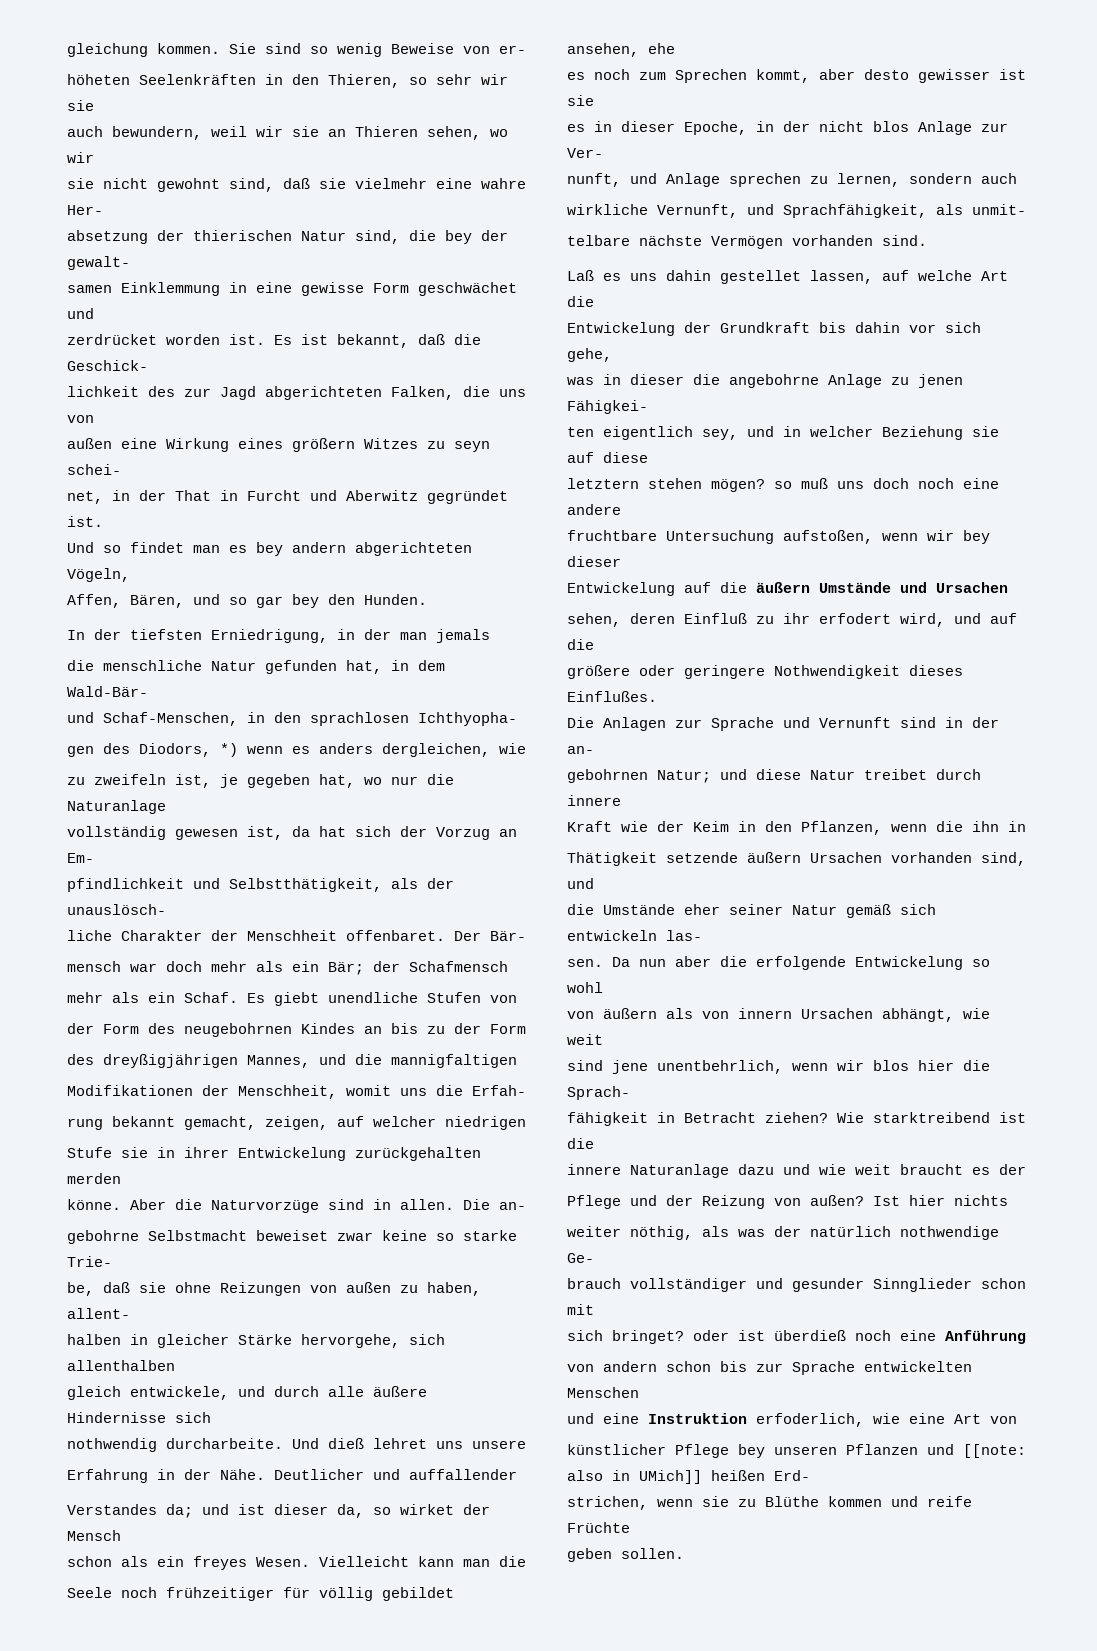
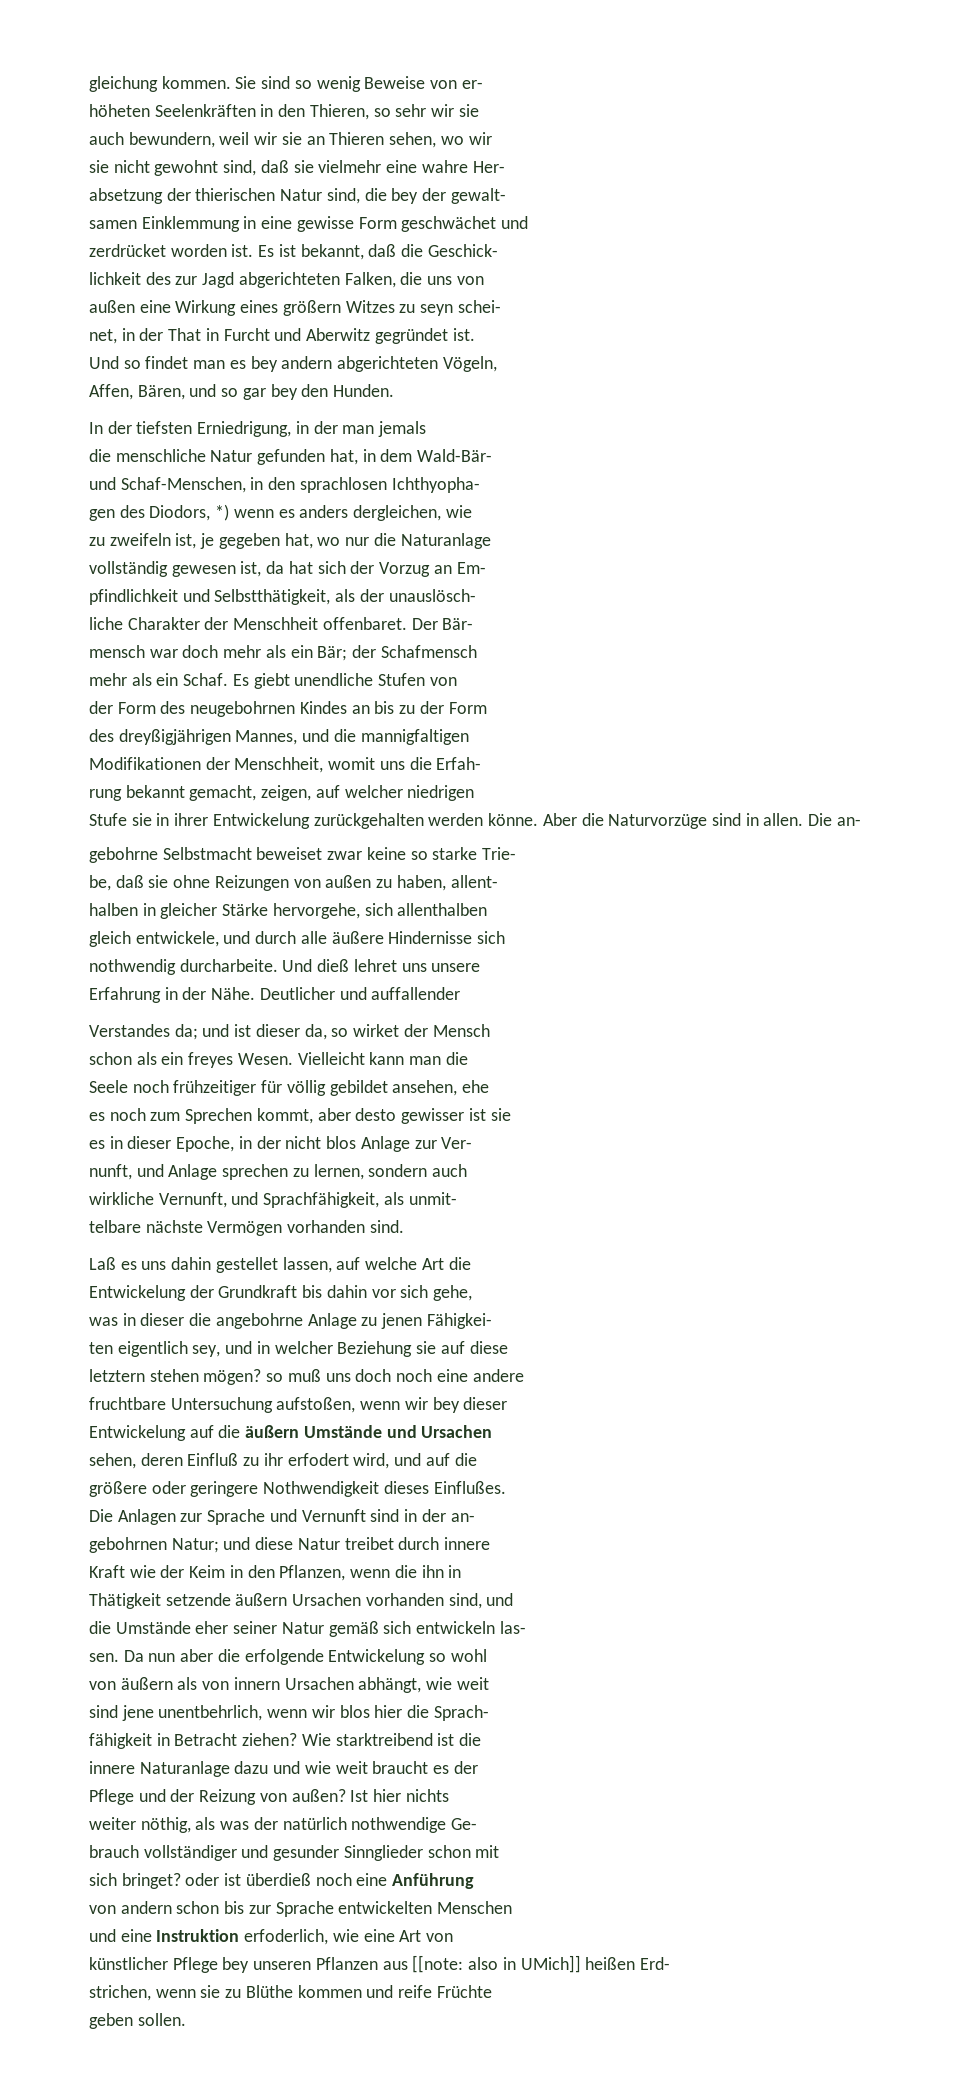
- Stufe sie in ihrer Entwickelung zurückgehalten merden
- könne.
+ Stufe sie in ihrer Entwickelung zurückgehalten werden könne.
- künstlicher Pflege bey unseren Pflanzen und [[note: also in UMich]] heißen Erd-
+ künstlicher Pflege bey unseren Pflanzen aus [[note: also in UMich]] heißen Erd-

